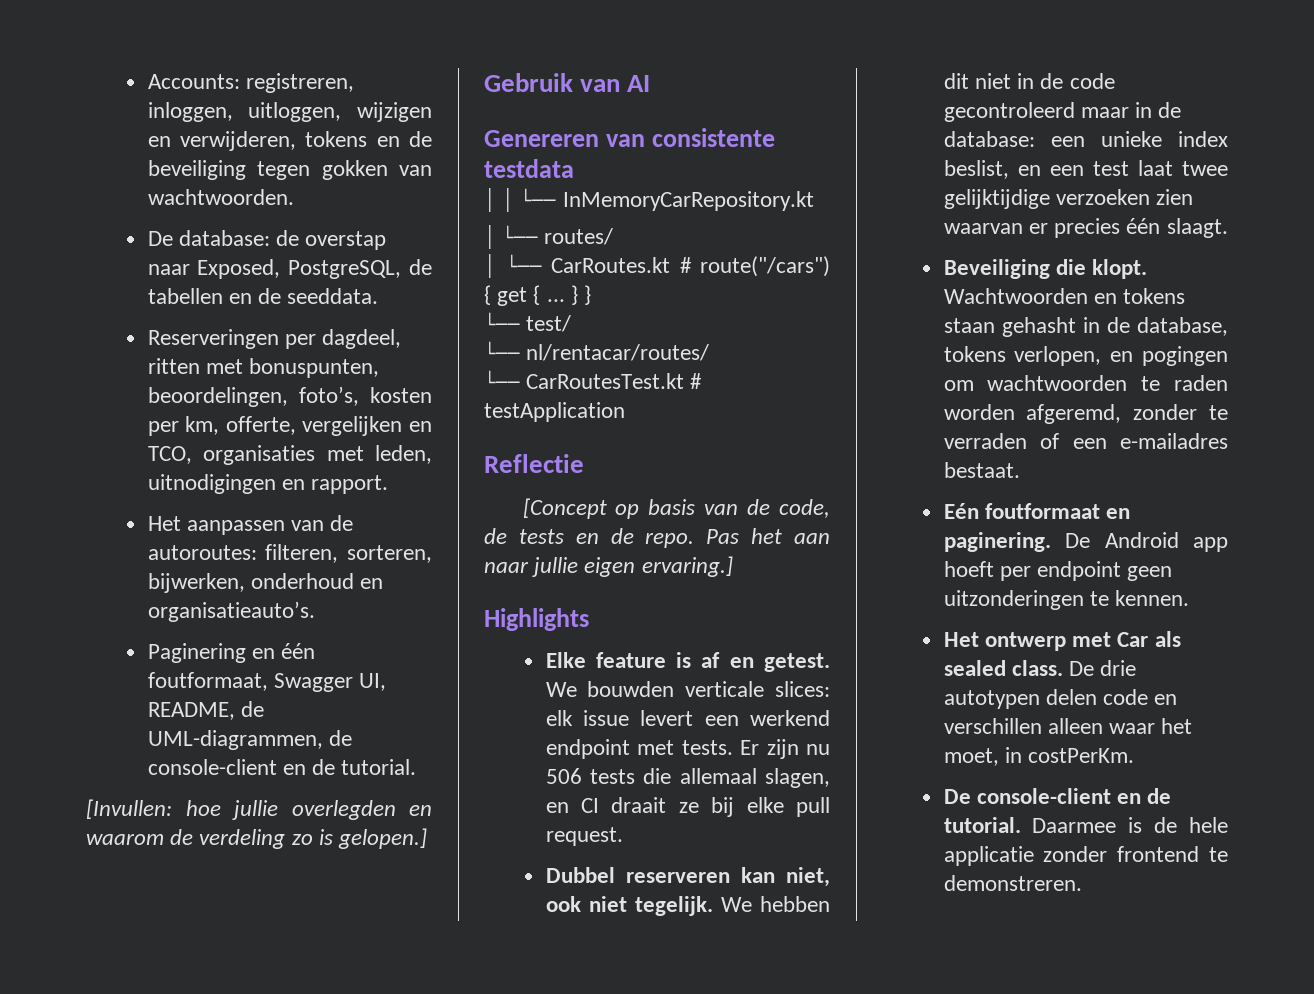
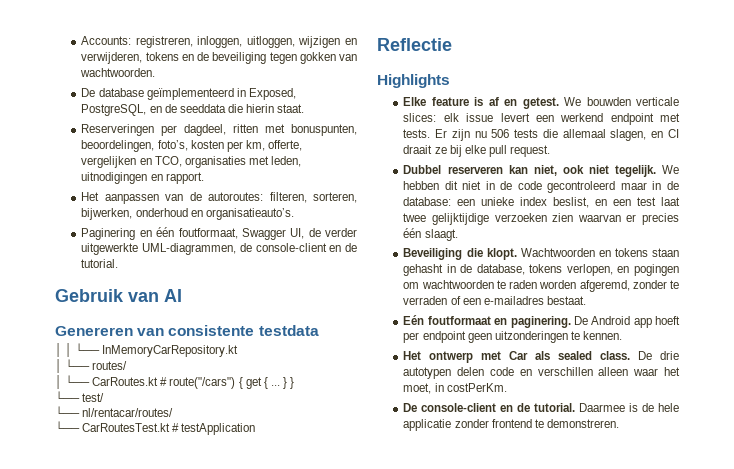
- De database: de overstap naar Exposed, PostgreSQL, de tabellen en de seeddata.
+ De database geïmplementeerd in Exposed, PostgreSQL, en de seeddata die hierin staat.
- Paginering en één foutformaat, Swagger UI, README, de UML-diagrammen, de console-client en de tutorial.
+ Paginering en één foutformaat, Swagger UI, de verder uitgewerkte UML-diagrammen, de console-client en de tutorial.
- [Invullen: hoe jullie overlegden en waarom de verdeling zo is gelopen.]
- [Concept op basis van de code, de tests en de repo. Pas het aan naar jullie eigen ervaring.]

